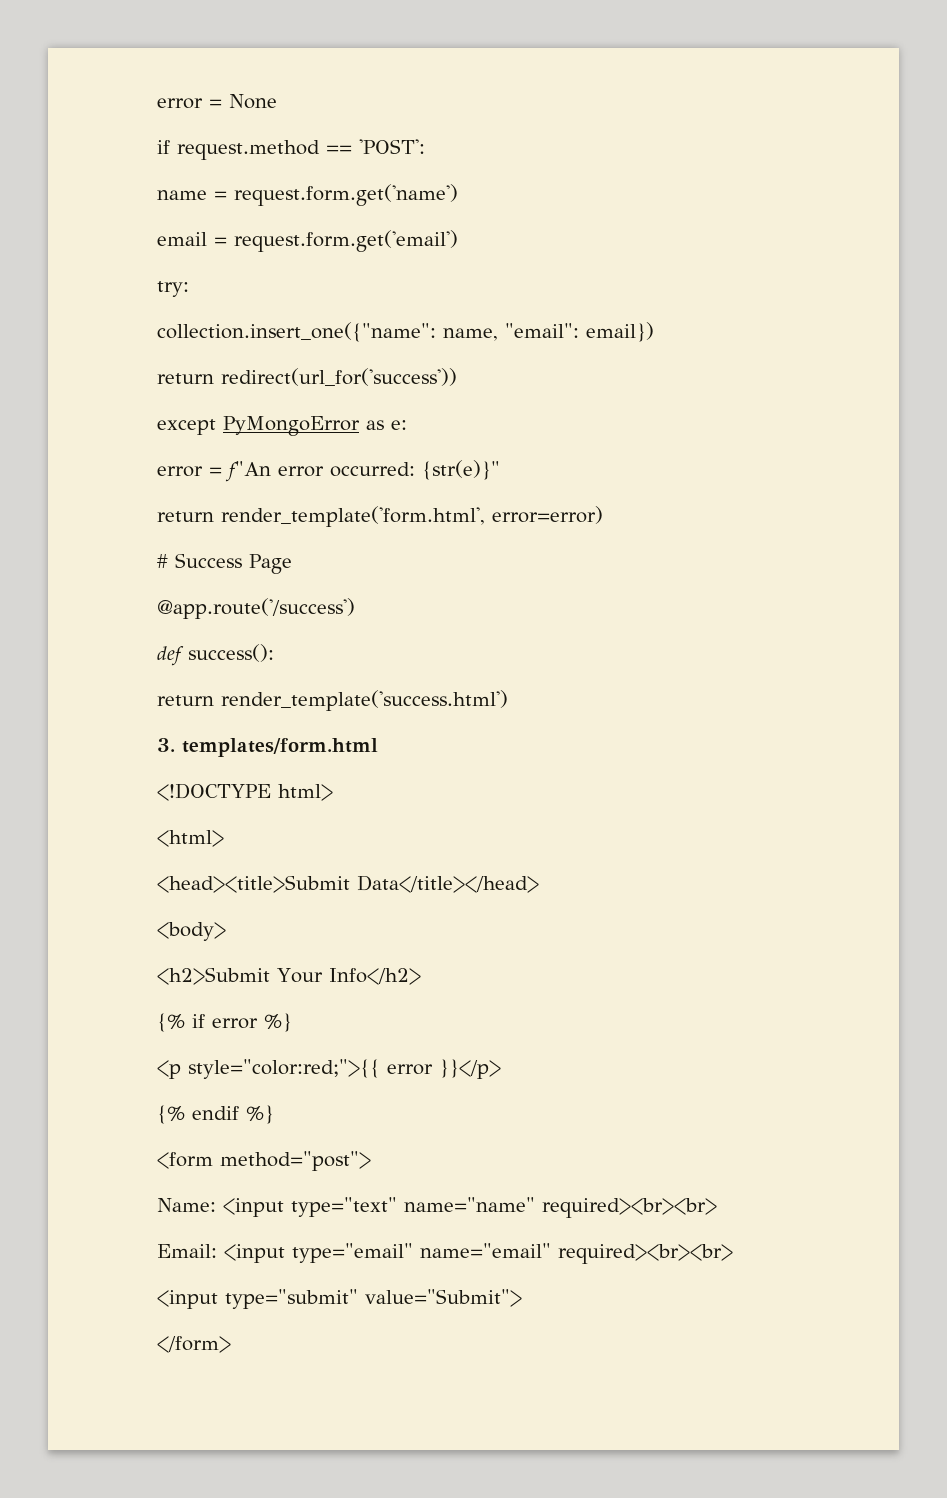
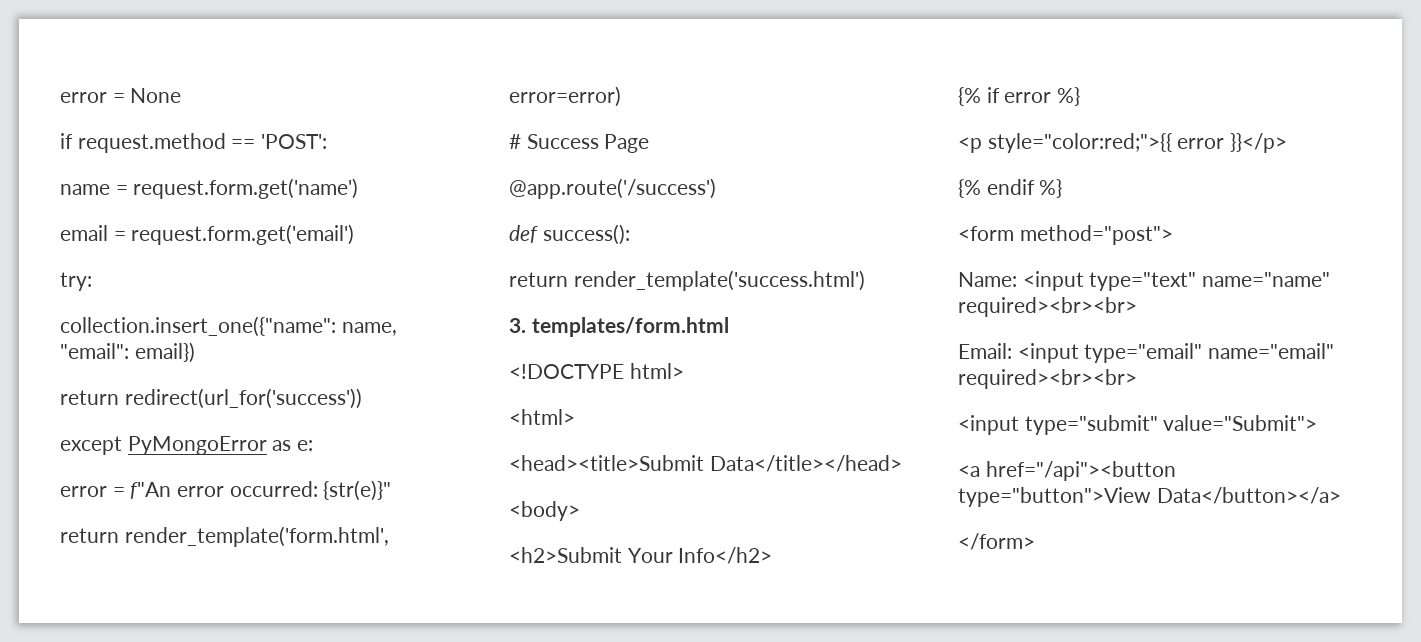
+ <a href="/api"><button type="button">View Data</button></a>

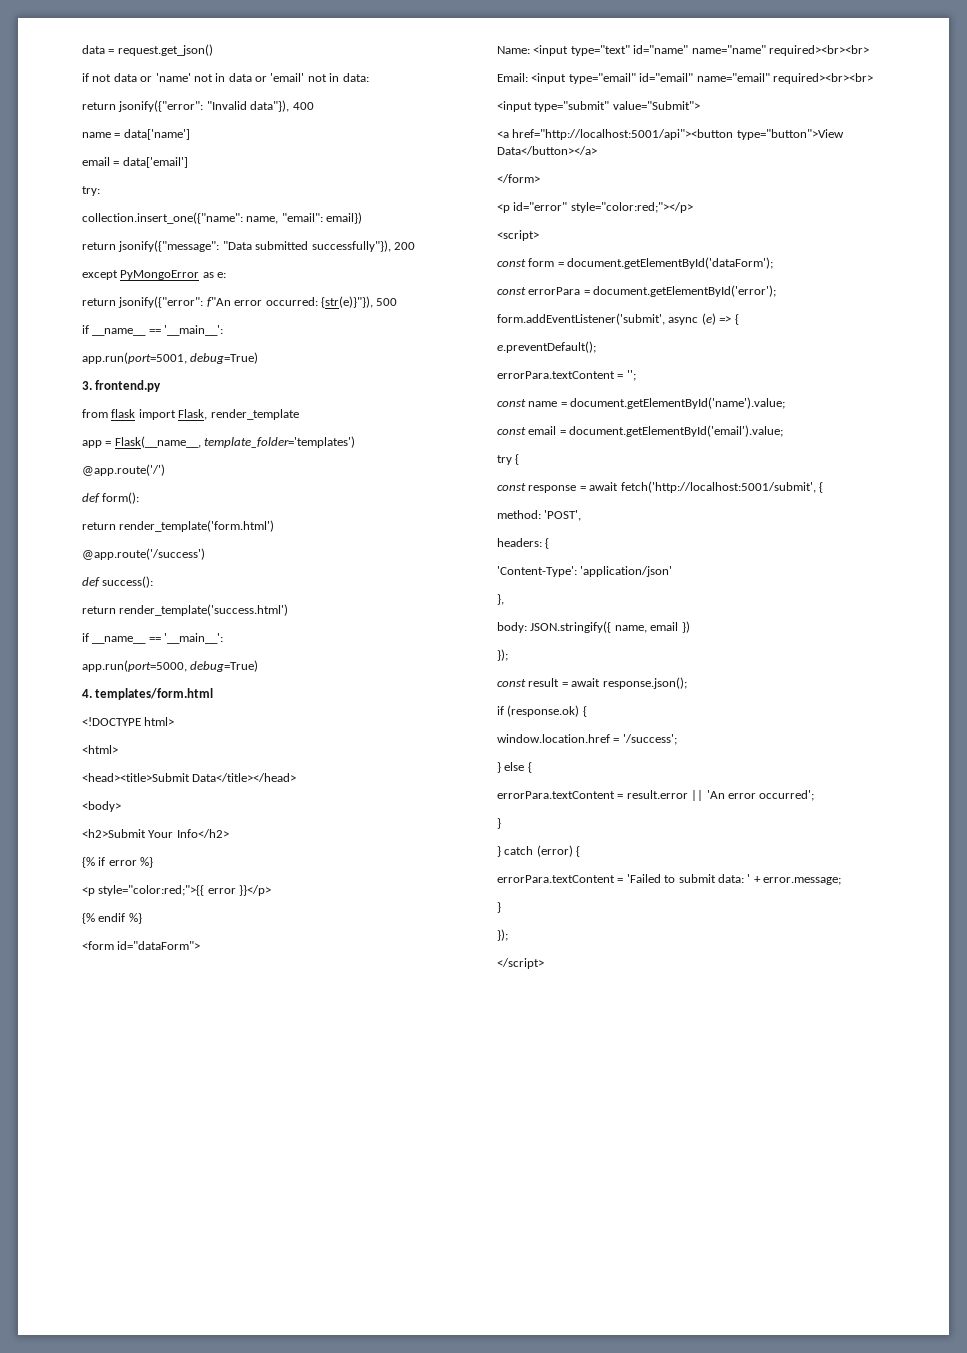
- error = None
- if request.method == 'POST':
- name = request.form.get('name')
- email = request.form.get('email')
+ data = request.get_json()
+ if not data or 'name' not in data or 'email' not in data:
+ return jsonify({"error": "Invalid data"}), 400
+ name = data['name']
+ email = data['email']
- return redirect(url_for('success'))
+ return jsonify({"message": "Data submitted successfully"}), 200
- error = f"An error occurred: {str(e)}"
- return render_template('form.html', error=error)
- # Success Page
+ return jsonify({"error": f"An error occurred: {str(e)}"}), 500
+ if __name__ == '__main__':
+ app.run(port=5001, debug=True)
+ 3. frontend.py
+ from flask import Flask, render_template
+ app = Flask(__name__, template_folder='templates')
+ @app.route('/')
+ def form():
+ return render_template('form.html')
  return render_template('success.html')
- 3. templates/form.html
+ if __name__ == '__main__':
+ app.run(port=5000, debug=True)
+ 4. templates/form.html
- <form method="post">
+ <form id="dataForm">
- Name: <input type="text" name="name" required><br><br>
+ Name: <input type="text" id="name" name="name" required><br><br>
- Email: <input type="email" name="email" required><br><br>
+ Email: <input type="email" id="email" name="email" required><br><br>
- <a href="/api"><button type="button">View Data</button></a>
+ <a href="http://localhost:5001/api"><button type="button">View Data</button></a>
+ <p id="error" style="color:red;"></p>
+ <script>
+ const form = document.getElementById('dataForm');
+ const errorPara = document.getElementById('error');
+ form.addEventListener('submit', async (e) => {
+ e.preventDefault();
+ errorPara.textContent = '';
+ const name = document.getElementById('name').value;
+ const email = document.getElementById('email').value;
+ try {
+ const response = await fetch('http://localhost:5001/submit', {
+ method: 'POST',
+ headers: {
+ 'Content-Type': 'application/json'
+ },
+ body: JSON.stringify({ name, email })
+ });
+ const result = await response.json();
+ if (response.ok) {
+ window.location.href = '/success';
+ } else {
+ errorPara.textContent = result.error || 'An error occurred';
+ }
+ } catch (error) {
+ errorPara.textContent = 'Failed to submit data: ' + error.message;
+ }
+ });
+ </script>

